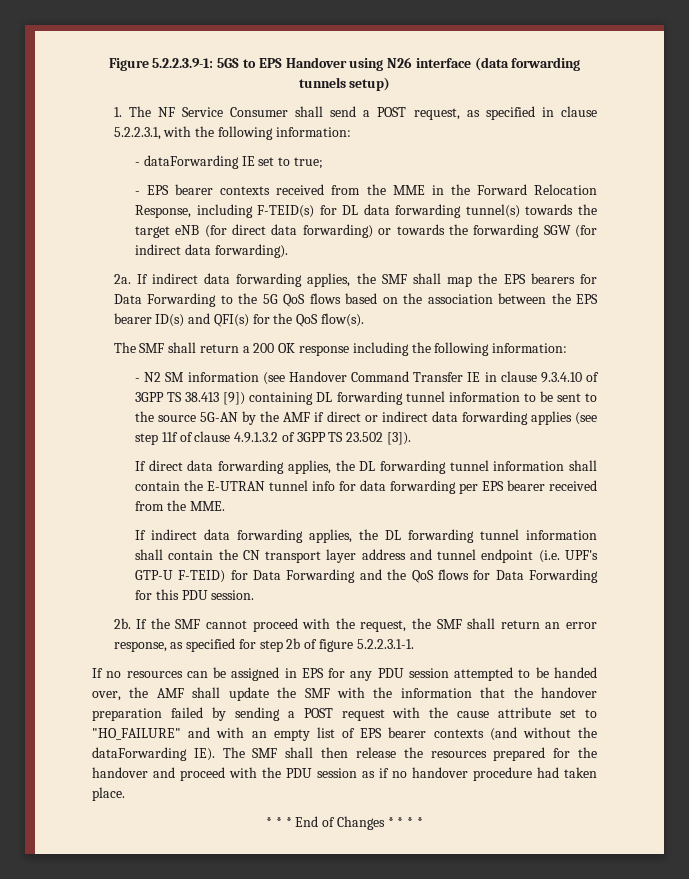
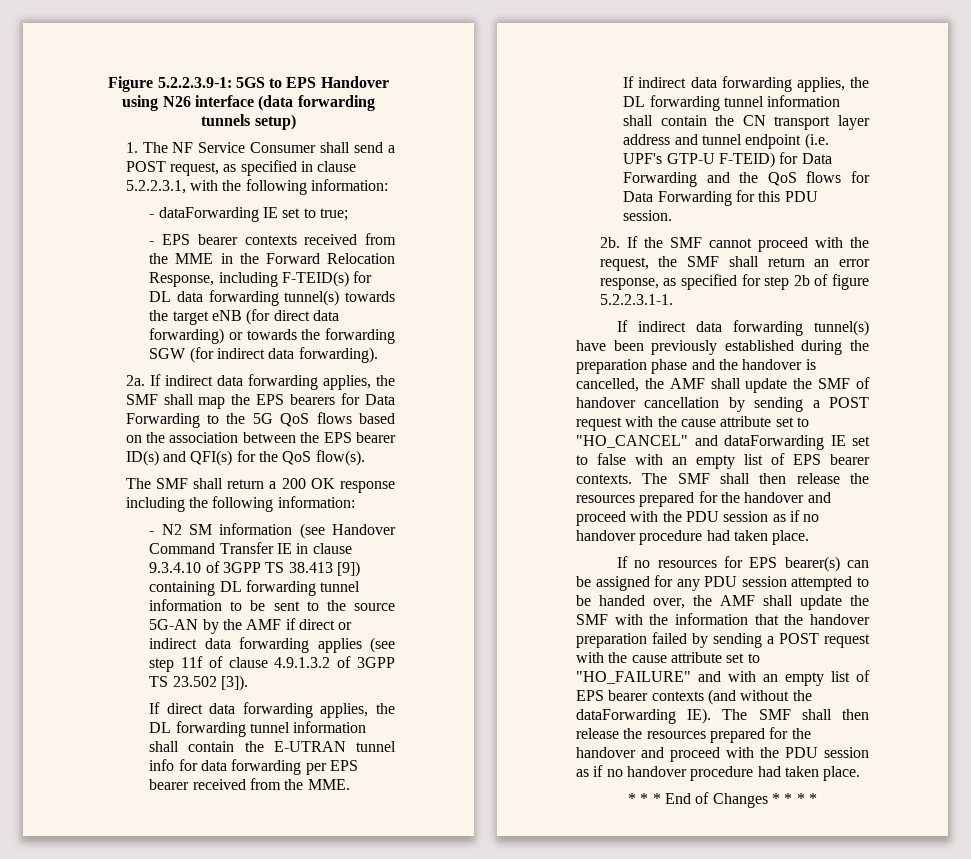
+ If indirect data forwarding tunnel(s) have been previously established during the preparation phase and the handover is cancelled, the AMF shall update the SMF of handover cancellation by sending a POST request with the cause attribute set to "HO_CANCEL" and dataForwarding IE set to false with an empty list of EPS bearer contexts. The SMF shall then release the resources prepared for the handover and proceed with the PDU session as if no handover procedure had taken place.
- If no resources can be assigned in EPS for any PDU session attempted to be handed over, the AMF shall update the SMF with the information that the handover preparation failed by sending a POST request with the cause attribute set to "HO_FAILURE" and with an empty list of EPS bearer contexts (and without the dataForwarding IE). The SMF shall then release the resources prepared for the handover and proceed with the PDU session as if no handover procedure had taken place.
+ If no resources for EPS bearer(s) can be assigned for any PDU session attempted to be handed over, the AMF shall update the SMF with the information that the handover preparation failed by sending a POST request with the cause attribute set to "HO_FAILURE" and with an empty list of EPS bearer contexts (and without the dataForwarding IE). The SMF shall then release the resources prepared for the handover and proceed with the PDU session as if no handover procedure had taken place.

